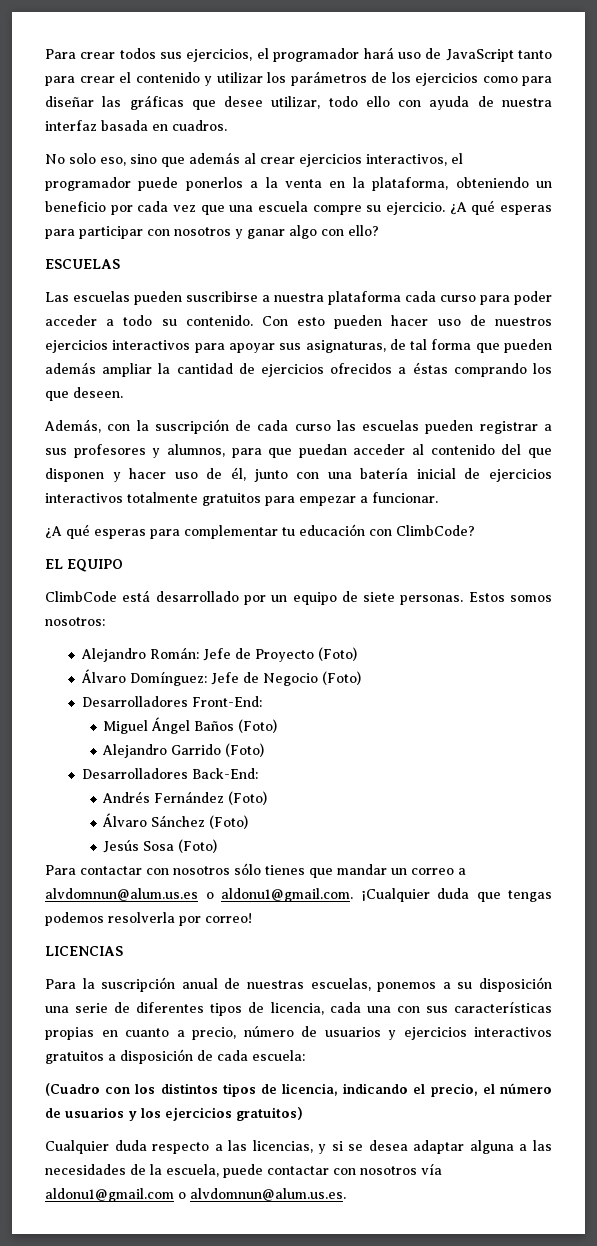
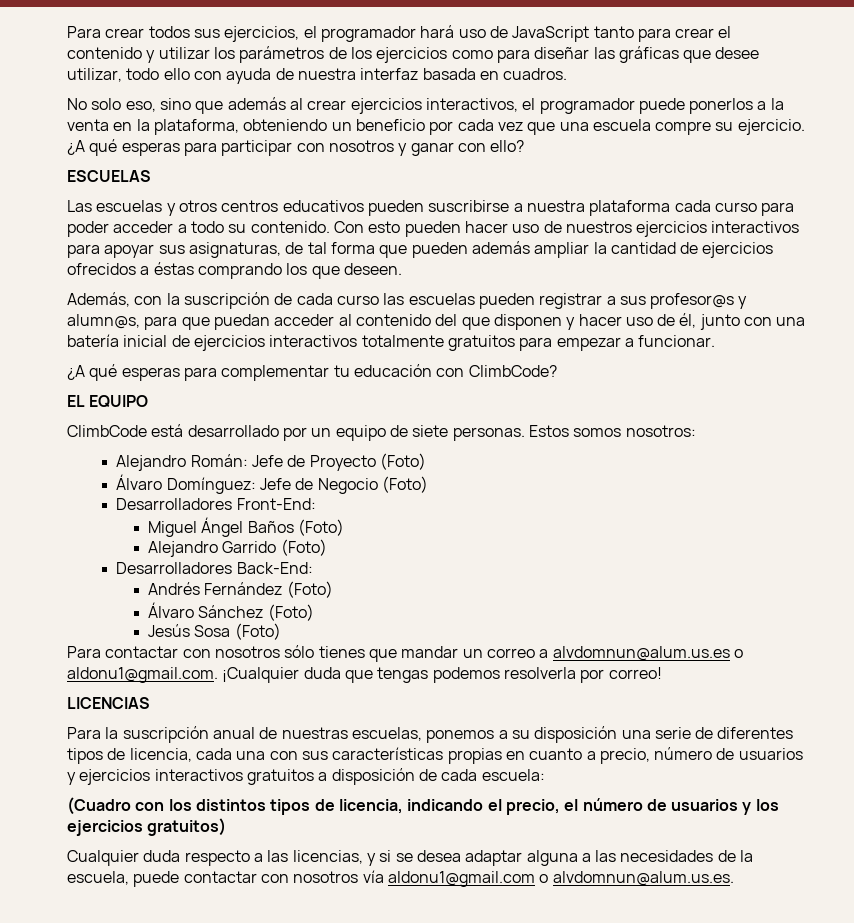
- ¿A qué esperas para participar con nosotros y ganar algo con ello?
+ ¿A qué esperas para participar con nosotros y ganar con ello?
- Las escuelas pueden suscribirse a nuestra plataforma cada curso para poder acceder a todo su contenido.
+ Las escuelas y otros centros educativos pueden suscribirse a nuestra plataforma cada curso para poder acceder a todo su contenido.
- Además, con la suscripción de cada curso las escuelas pueden registrar a sus profesores y alumnos, para que puedan acceder al contenido del que disponen y hacer uso de él, junto con una batería inicial de ejercicios interactivos totalmente gratuitos para empezar a funcionar.
+ Además, con la suscripción de cada curso las escuelas pueden registrar a sus profesor@s y alumn@s, para que puedan acceder al contenido del que disponen y hacer uso de él, junto con una batería inicial de ejercicios interactivos totalmente gratuitos para empezar a funcionar.

